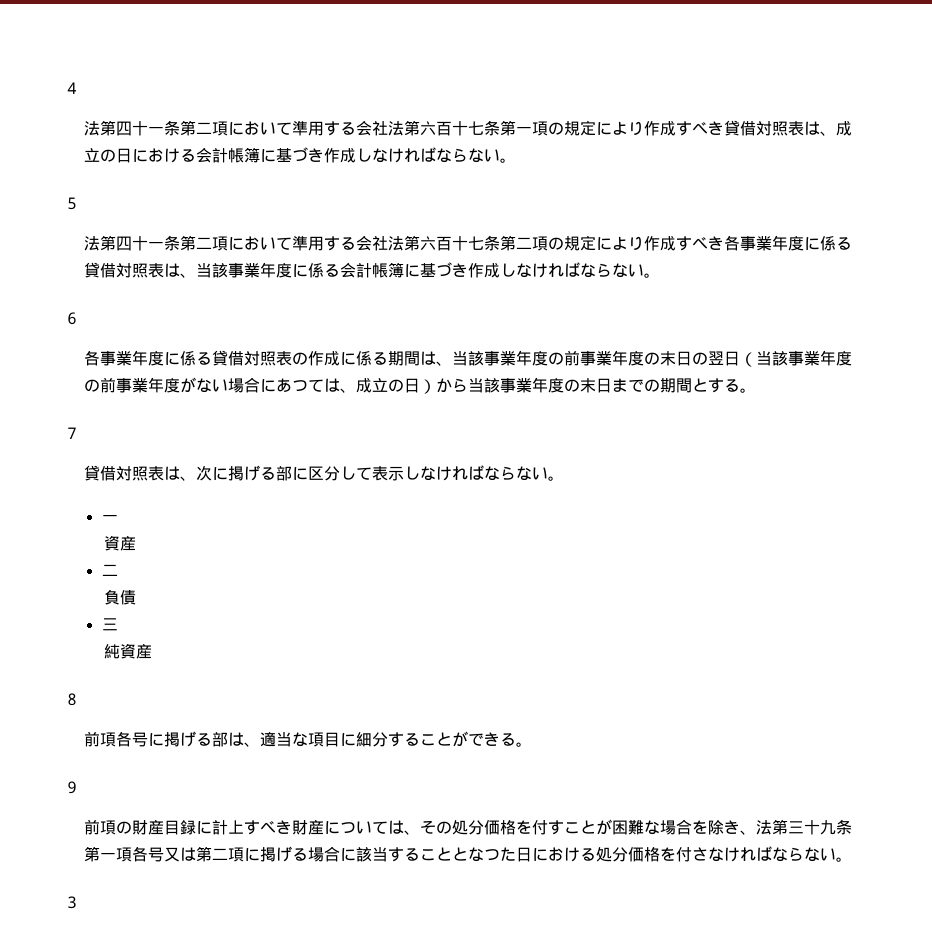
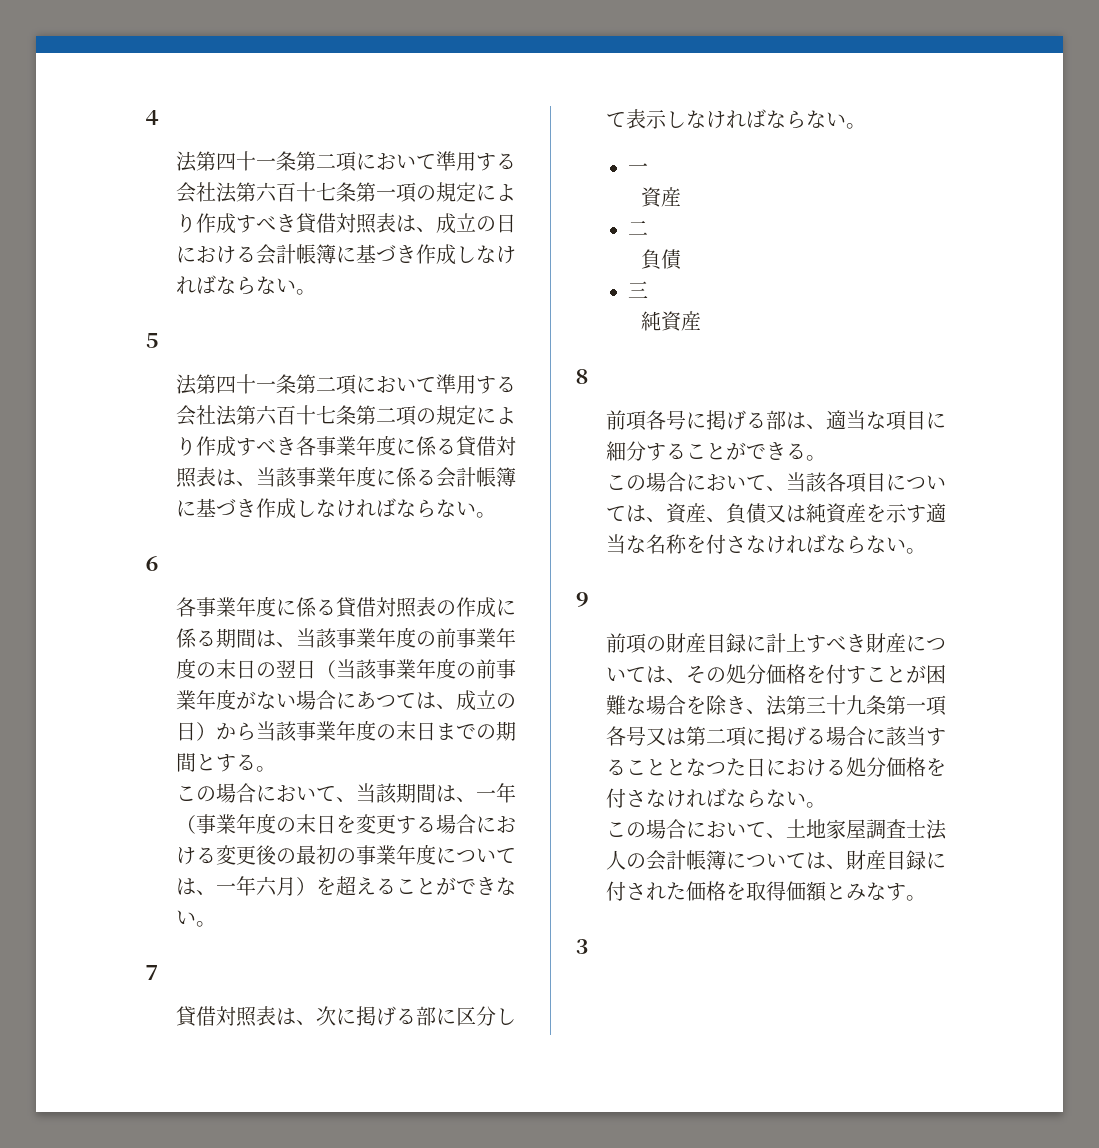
+ この場合において、当該期間は、一年（事業年度の末日を変更する場合における変更後の最初の事業年度については、一年六月）を超えることができない。
+ この場合において、当該各項目については、資産、負債又は純資産を示す適当な名称を付さなければならない。
+ この場合において、土地家屋調査士法人の会計帳簿については、財産目録に付された価格を取得価額とみなす。

